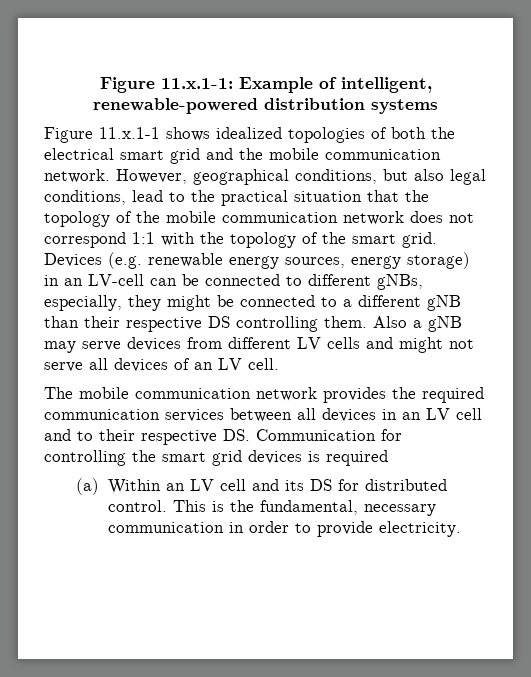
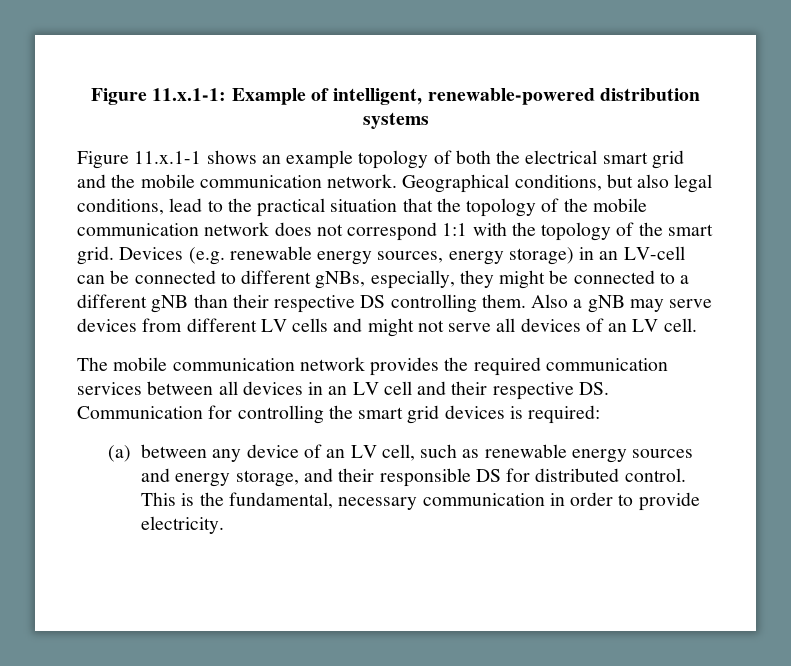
- Figure 11.x.1-1 shows idealized topologies of both the electrical smart grid and the mobile communication network.
+ Figure 11.x.1-1 shows an example topology of both the electrical smart grid and the mobile communication network.
- However, geographical conditions, but also legal conditions, lead to the practical situation that the topology of the mobile communication network does not correspond 1:1 with the topology of the smart grid.
+ Geographical conditions, but also legal conditions, lead to the practical situation that the topology of the mobile communication network does not correspond 1:1 with the topology of the smart grid.
- The mobile communication network provides the required communication services between all devices in an LV cell and to their respective DS. Communication for controlling the smart grid devices is required
+ The mobile communication network provides the required communication services between all devices in an LV cell and their respective DS. Communication for controlling the smart grid devices is required:
- (a) Within an LV cell and its DS for distributed control.
+ (a) between any device of an LV cell, such as renewable energy sources and energy storage, and their responsible DS for distributed control.

